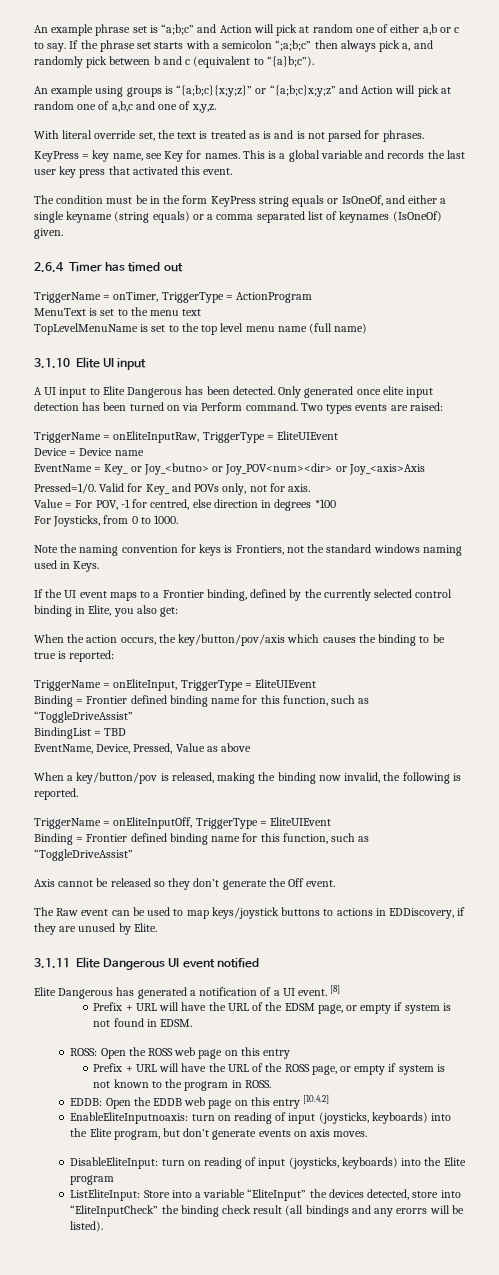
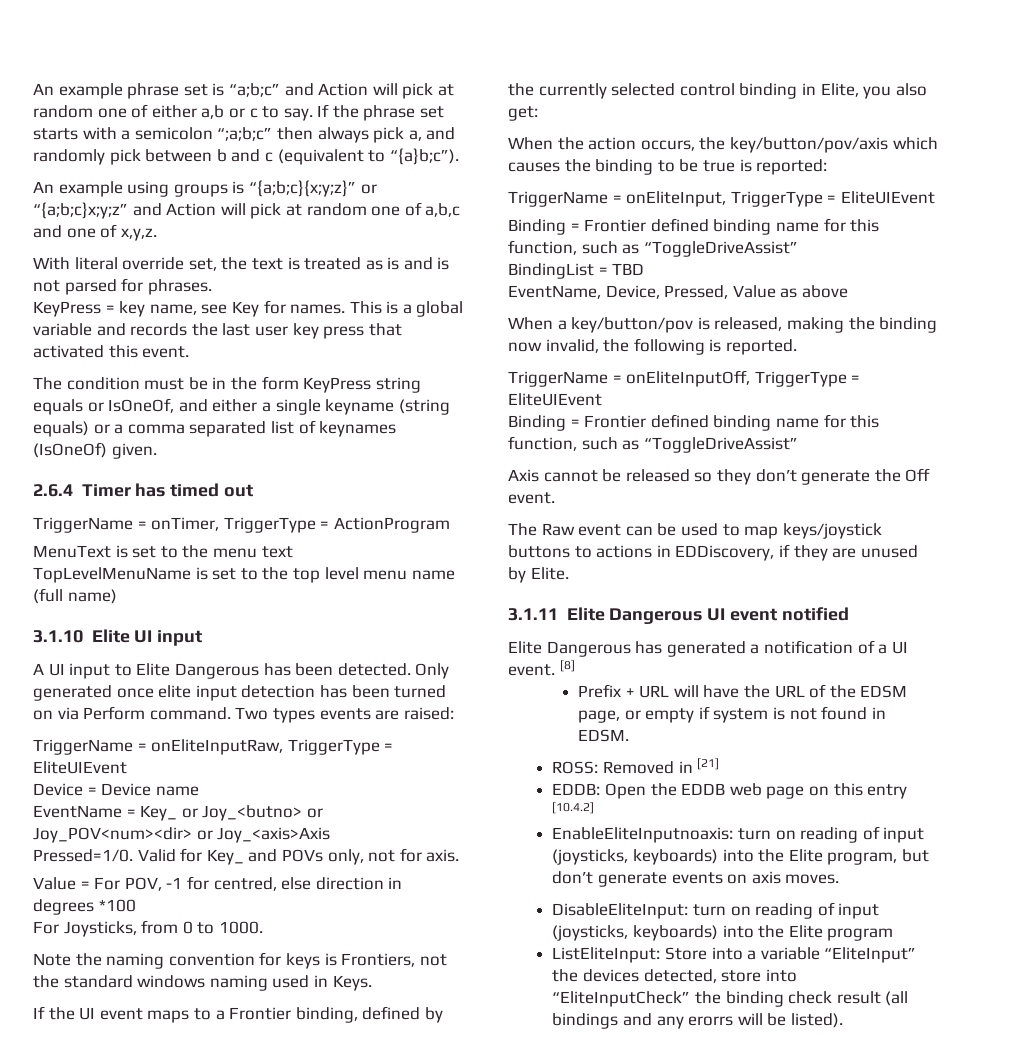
- ROSS: Open the ROSS web page on this entry
- Prefix + URL will have the URL of the ROSS page, or empty if system is not known to the program in ROSS.
+ ROSS: Removed in [21]

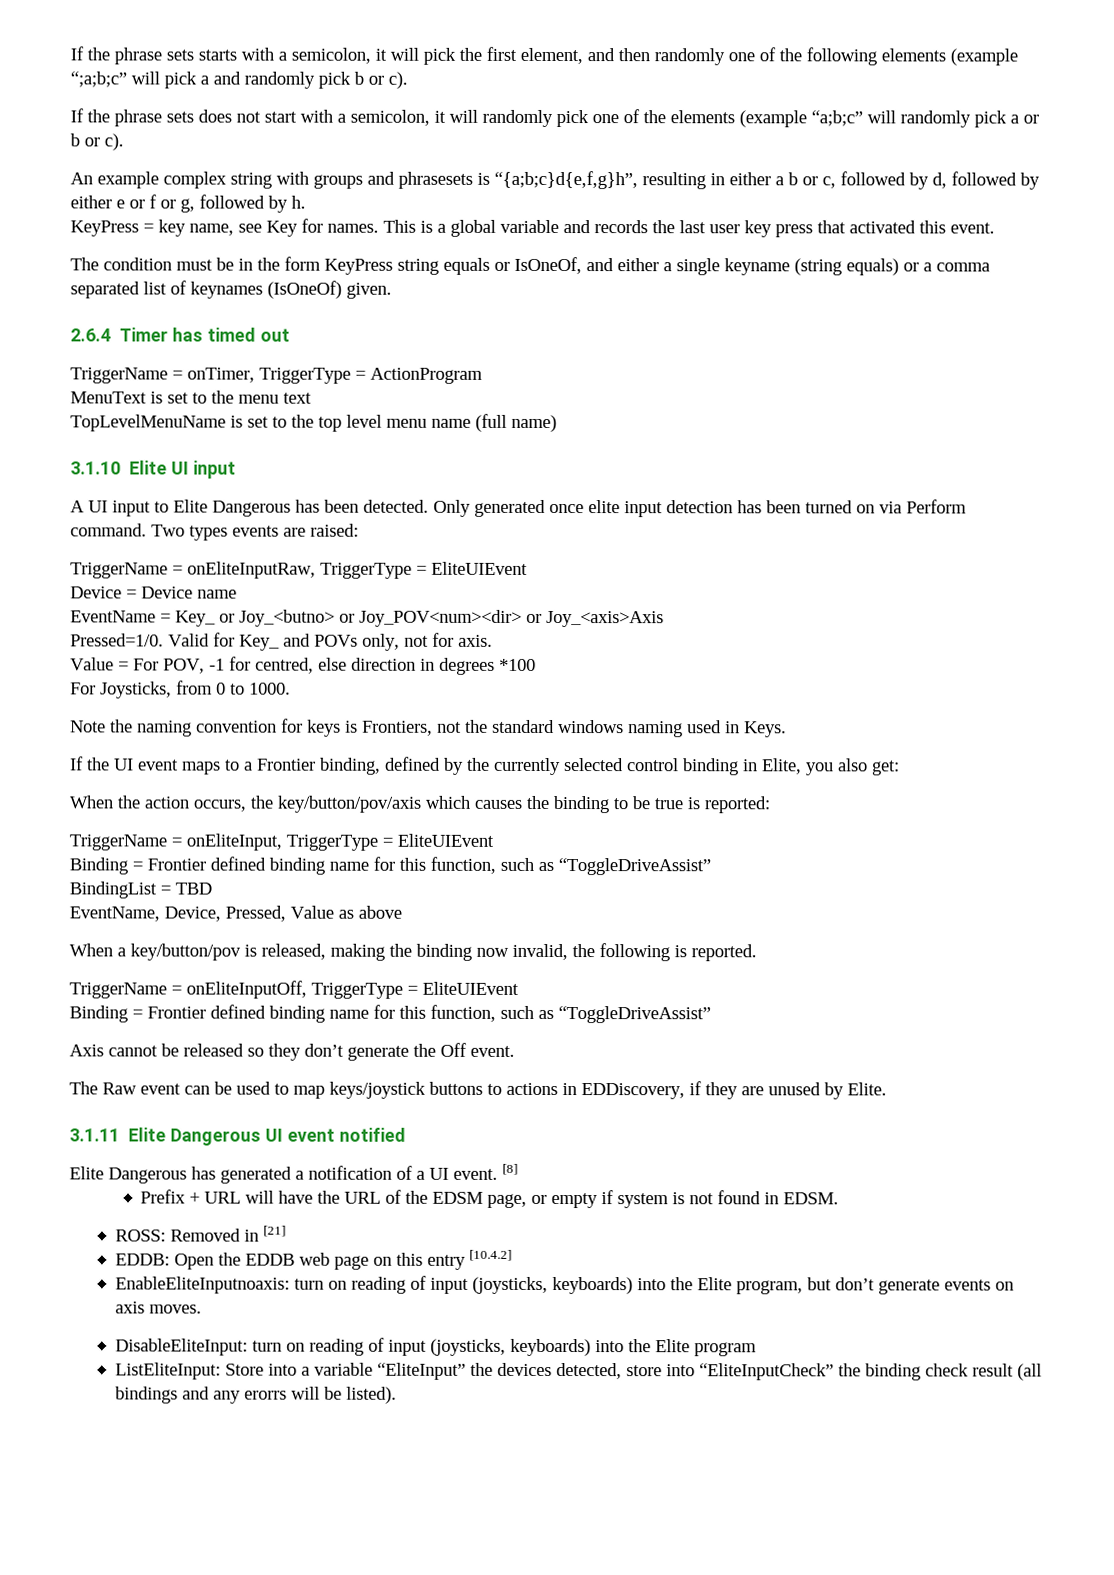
- An example phrase set is “a;b;c” and Action will pick at random one of either a,b or c to say. If the phrase set starts with a semicolon “;a;b;c” then always pick a, and randomly pick between b and c (equivalent to “{a}b;c”).
- An example using groups is “{a;b;c}{x;y;z}” or “{a;b;c}x;y;z” and Action will pick at random one of a,b,c and one of x,y,z.
- With literal override set, the text is treated as is and is not parsed for phrases.
+ If the phrase sets starts with a semicolon, it will pick the first element, and then randomly one of the following elements (example “;a;b;c” will pick a and randomly pick b or c).
+ If the phrase sets does not start with a semicolon, it will randomly pick one of the elements (example “a;b;c” will randomly pick a or b or c).
+ An example complex string with groups and phrasesets is “{a;b;c}d{e,f,g}h”, resulting in either a b or c, followed by d, followed by either e or f or g, followed by h.

